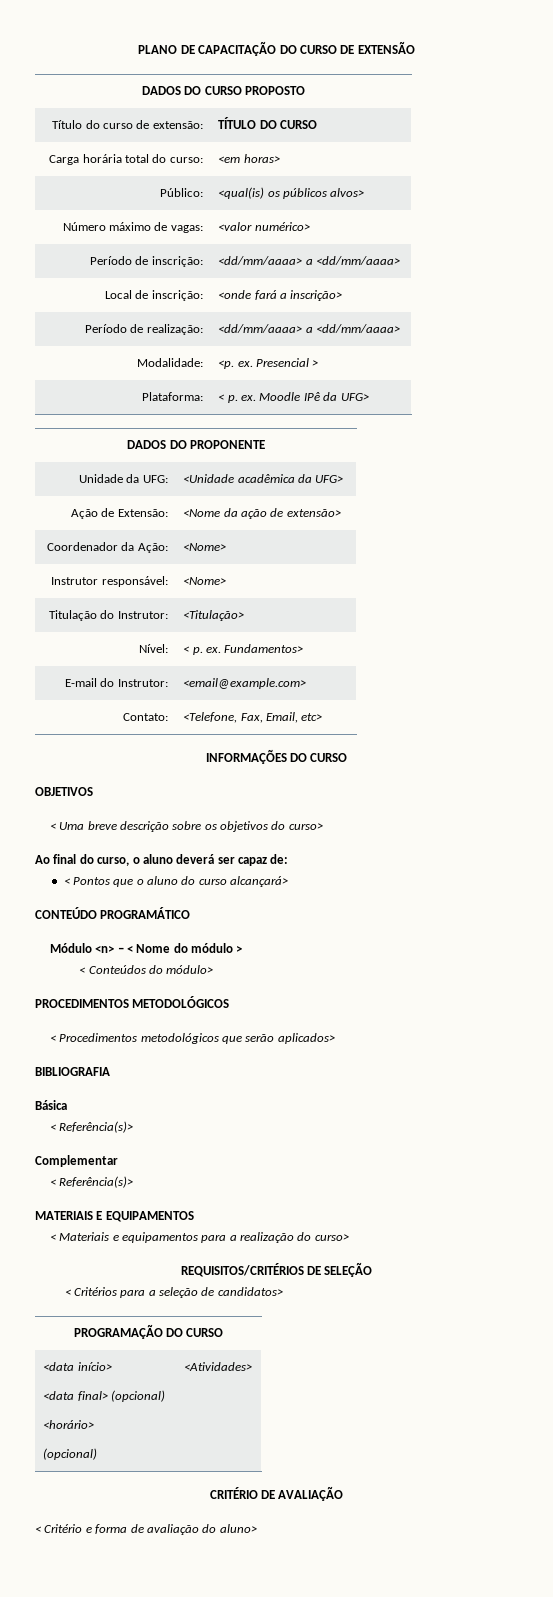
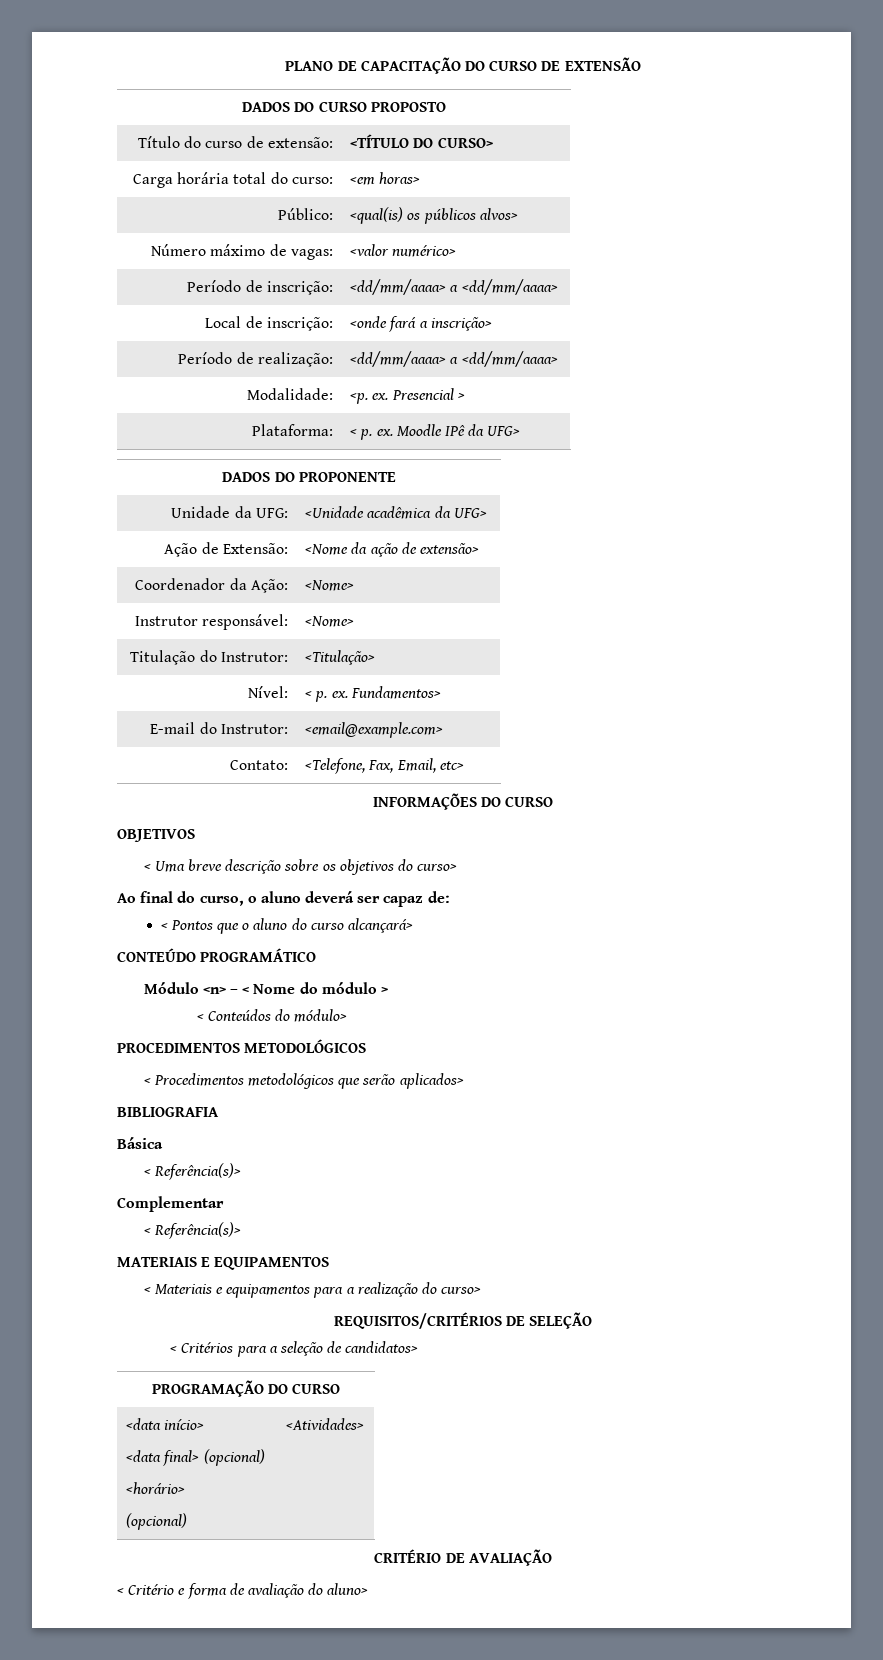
- Título do curso de extensão: | TÍTULO DO CURSO
+ Título do curso de extensão: | <TÍTULO DO CURSO>

